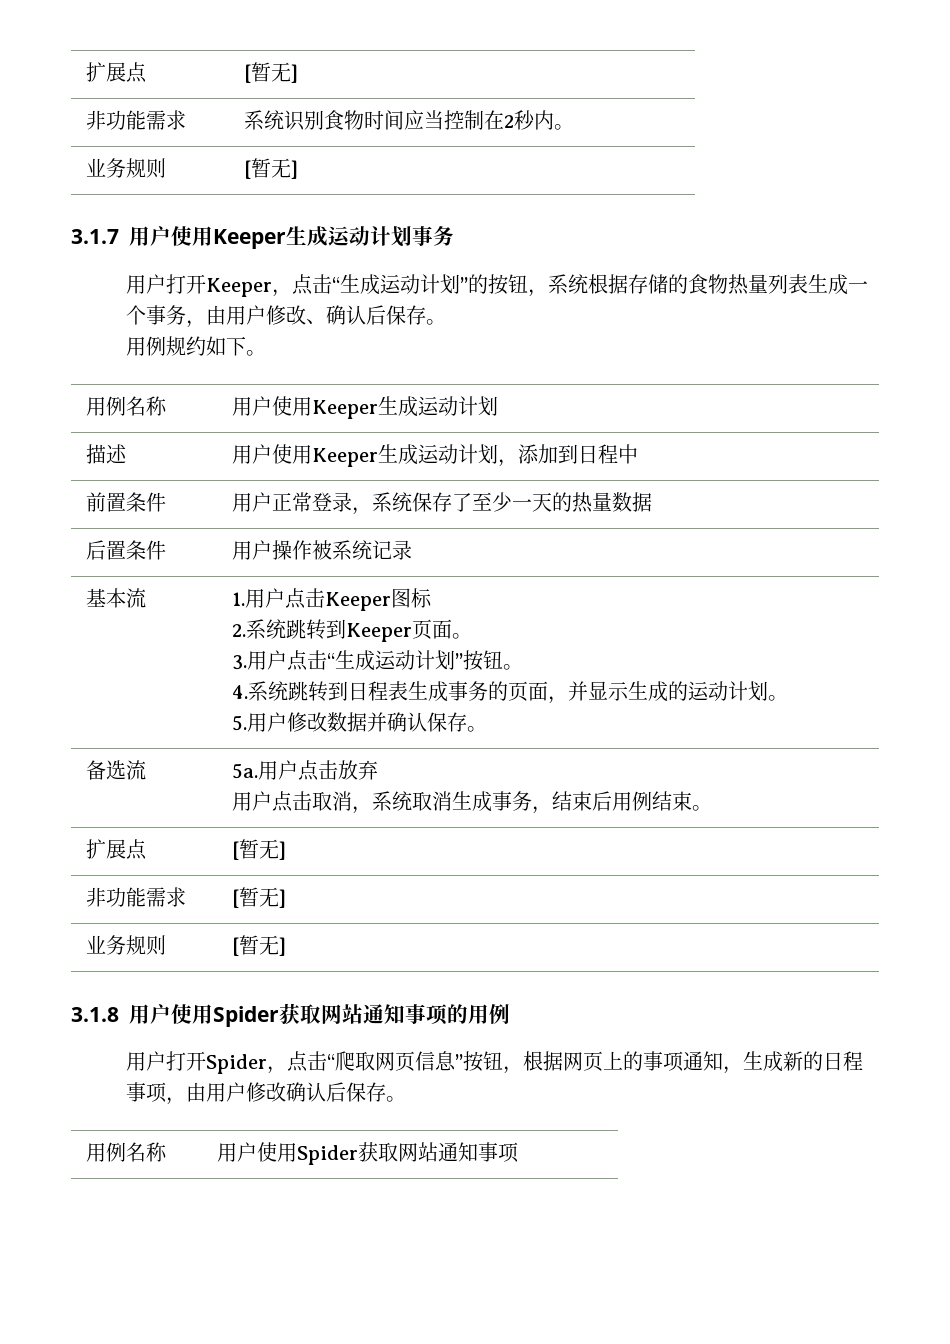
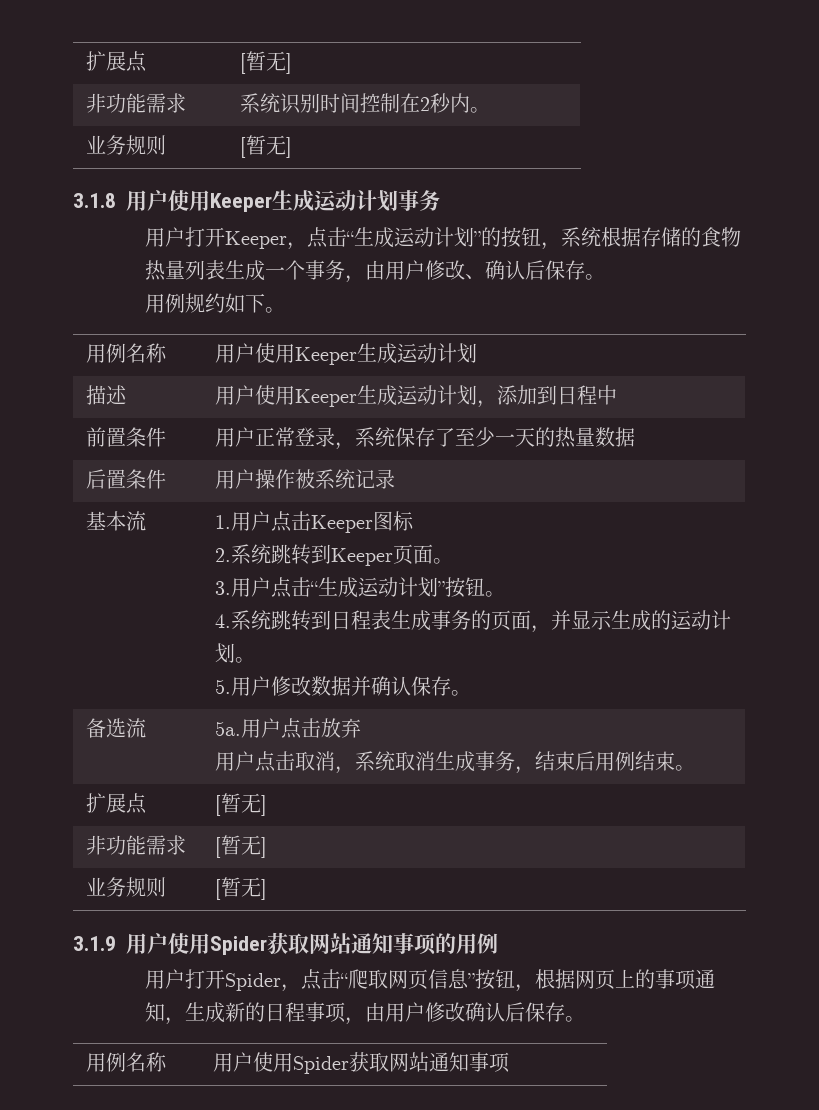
- 非功能需求 | 系统识别食物时间应当控制在2秒内。
+ 非功能需求 | 系统识别时间控制在2秒内。
- 3.1.7用户使用Keeper生成运动计划事务
+ 3.1.8用户使用Keeper生成运动计划事务
- 3.1.8用户使用Spider获取网站通知事项的用例
+ 3.1.9用户使用Spider获取网站通知事项的用例

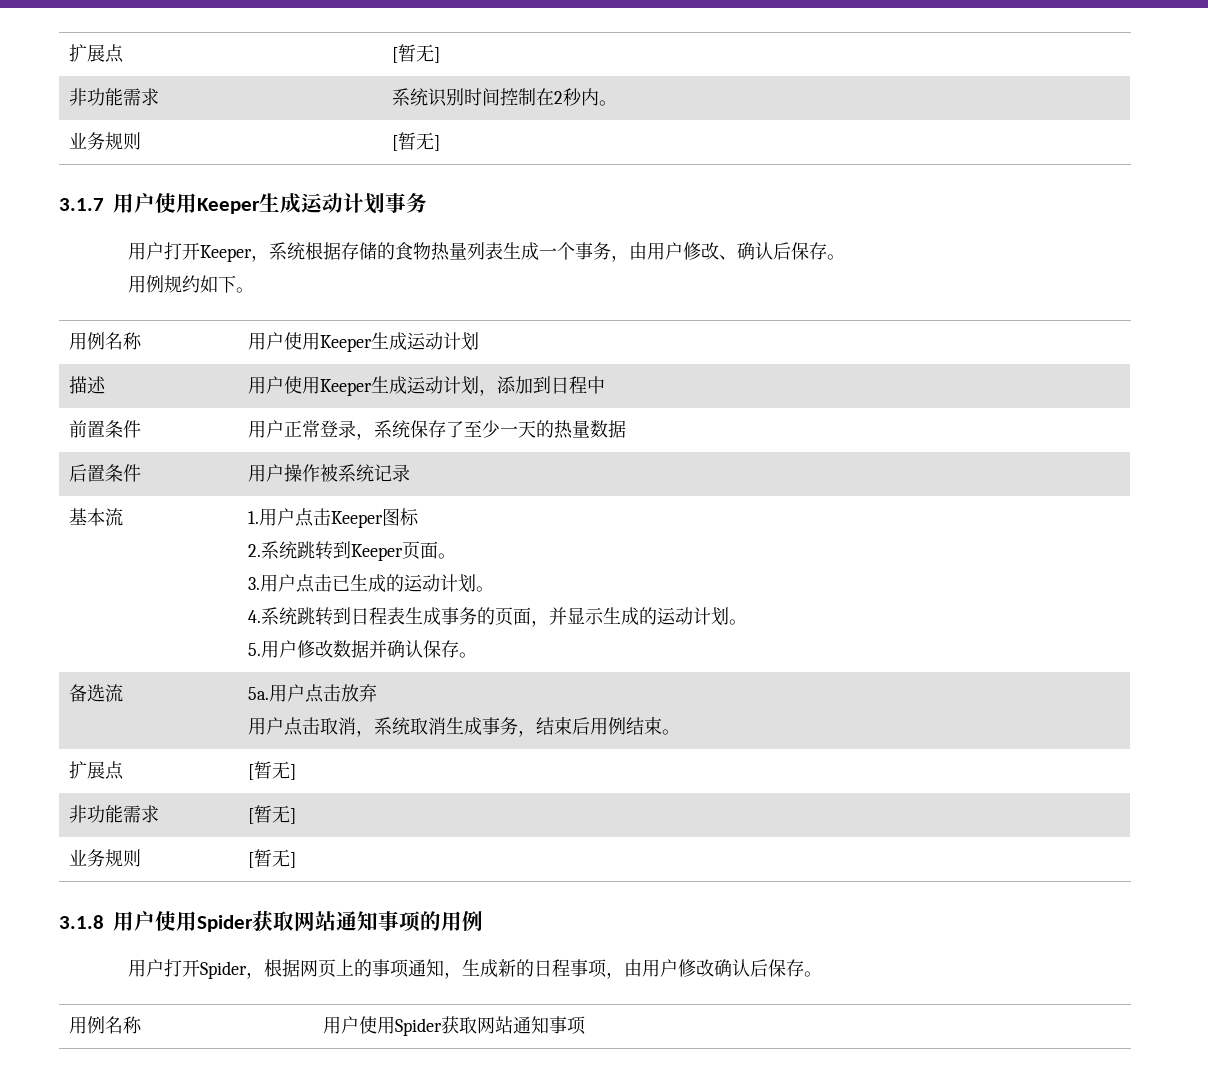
- 3.1.8用户使用Keeper生成运动计划事务
+ 3.1.7用户使用Keeper生成运动计划事务
- 用户打开Keeper，点击“生成运动计划”的按钮，系统根据存储的食物热量列表生成一个事务，由用户修改、确认后保存。
+ 用户打开Keeper，系统根据存储的食物热量列表生成一个事务，由用户修改、确认后保存。
- 3.用户点击“生成运动计划”按钮。
+ 3.用户点击已生成的运动计划。
- 3.1.9用户使用Spider获取网站通知事项的用例
+ 3.1.8用户使用Spider获取网站通知事项的用例
- 用户打开Spider，点击“爬取网页信息”按钮，根据网页上的事项通知，生成新的日程事项，由用户修改确认后保存。
+ 用户打开Spider，根据网页上的事项通知，生成新的日程事项，由用户修改确认后保存。

